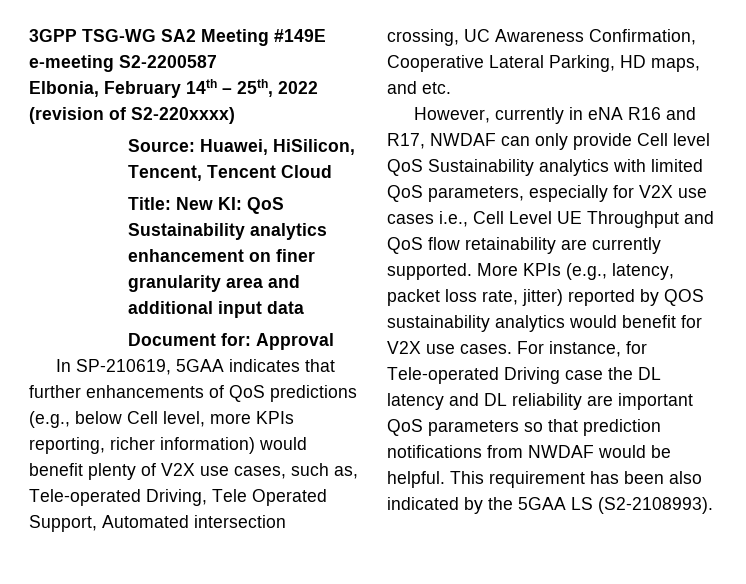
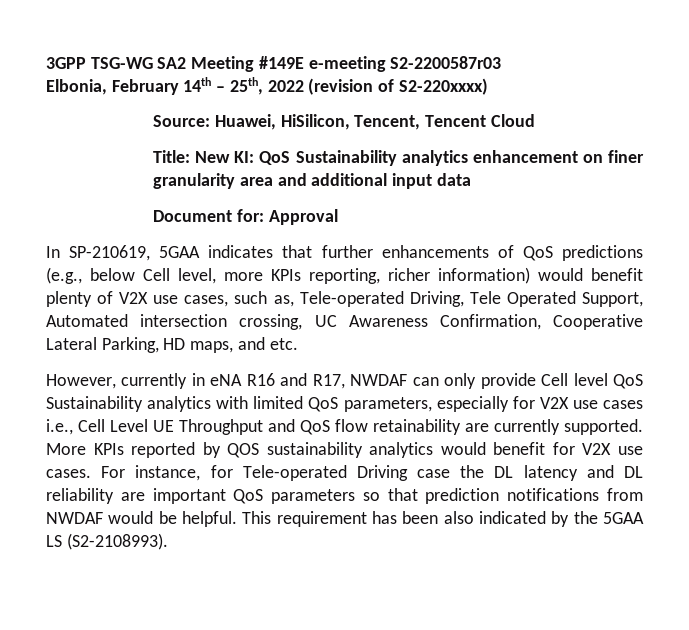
- 3GPP TSG-WG SA2 Meeting #149E e-meeting S2-2200587
+ 3GPP TSG-WG SA2 Meeting #149E e-meeting S2-2200587r03
- More KPIs (e.g., latency, packet loss rate, jitter) reported by QOS sustainability analytics would benefit for V2X use cases.
+ More KPIs reported by QOS sustainability analytics would benefit for V2X use cases.

